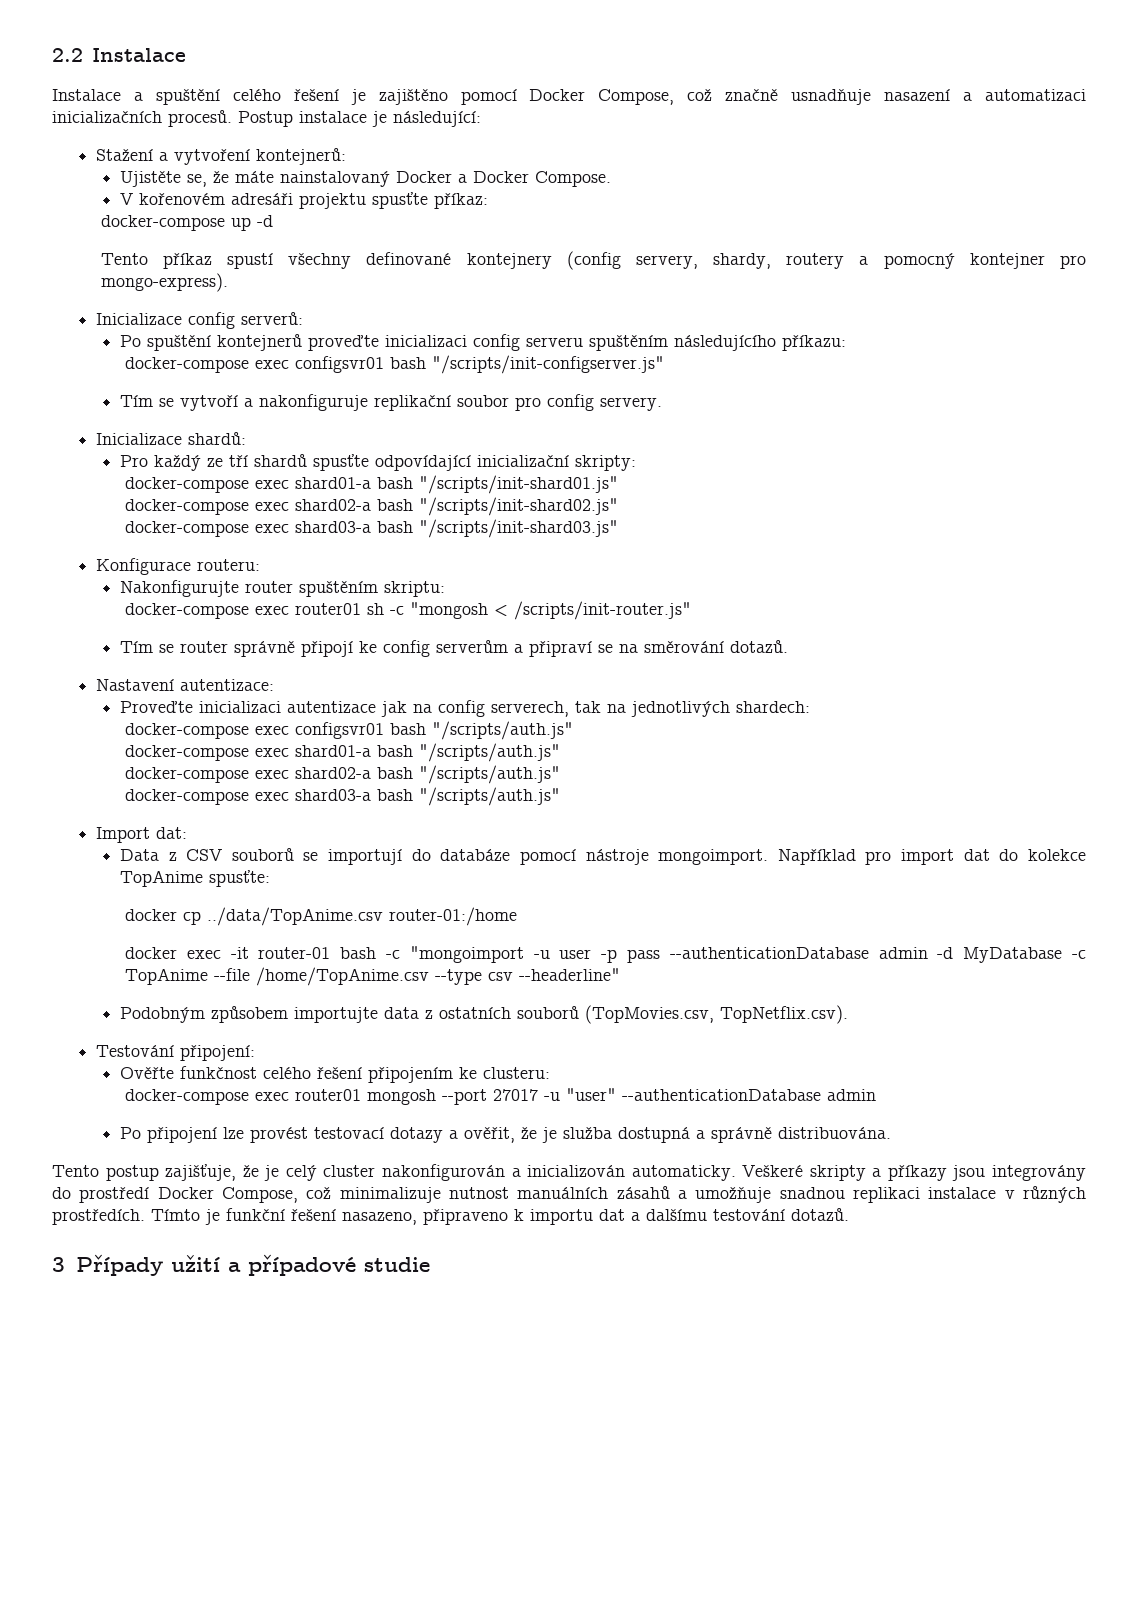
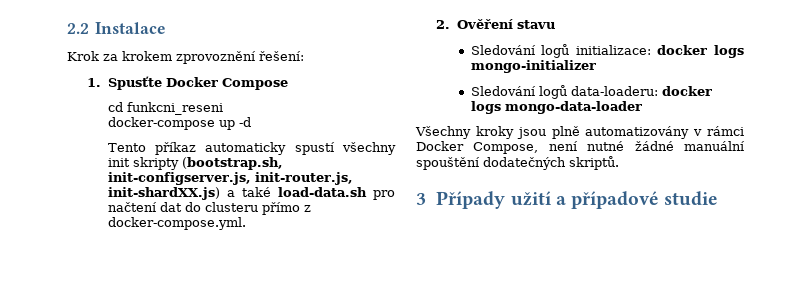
- Instalace a spuštění celého řešení je zajištěno pomocí Docker Compose, což značně usnadňuje nasazení a automatizaci inicializačních procesů. Postup instalace je následující:
- Stažení a vytvoření kontejnerů:
- Ujistěte se, že máte nainstalovaný Docker a Docker Compose.
- V kořenovém adresáři projektu spusťte příkaz:
+ Krok za krokem zprovoznění řešení:
+ 1. Spusťte Docker Compose
+ cd funkcni_reseni
- Tento příkaz spustí všechny definované kontejnery (config servery, shardy, routery a pomocný kontejner pro mongo-express).
- Inicializace config serverů:
- Po spuštění kontejnerů proveďte inicializaci config serveru spuštěním následujícího příkazu:
- docker-compose exec configsvr01 bash "/scripts/init-configserver.js"
- Tím se vytvoří a nakonfiguruje replikační soubor pro config servery.
- Inicializace shardů:
- Pro každý ze tří shardů spusťte odpovídající inicializační skripty:
- docker-compose exec shard01-a bash "/scripts/init-shard01.js"
- docker-compose exec shard02-a bash "/scripts/init-shard02.js"
- docker-compose exec shard03-a bash "/scripts/init-shard03.js"
- Konfigurace routeru:
- Nakonfigurujte router spuštěním skriptu:
- docker-compose exec router01 sh -c "mongosh < /scripts/init-router.js"
- Tím se router správně připojí ke config serverům a připraví se na směrování dotazů.
- Nastavení autentizace:
- Proveďte inicializaci autentizace jak na config serverech, tak na jednotlivých shardech:
- docker-compose exec configsvr01 bash "/scripts/auth.js"
- docker-compose exec shard01-a bash "/scripts/auth.js"
- docker-compose exec shard02-a bash "/scripts/auth.js"
- docker-compose exec shard03-a bash "/scripts/auth.js"
- Import dat:
- Data z CSV souborů se importují do databáze pomocí nástroje mongoimport. Například pro import dat do kolekce TopAnime spusťte:
- docker cp ../data/TopAnime.csv router-01:/home
- docker exec -it router-01 bash -c "mongoimport -u user -p pass --authenticationDatabase admin -d MyDatabase -c TopAnime --file /home/TopAnime.csv --type csv --headerline"
- Podobným způsobem importujte data z ostatních souborů (TopMovies.csv, TopNetflix.csv).
- Testování připojení:
- Ověřte funkčnost celého řešení připojením ke clusteru:
- docker-compose exec router01 mongosh --port 27017 -u "user" --authenticationDatabase admin
- Po připojení lze provést testovací dotazy a ověřit, že je služba dostupná a správně distribuována.
- Tento postup zajišťuje, že je celý cluster nakonfigurován a inicializován automaticky. Veškeré skripty a příkazy jsou integrovány do prostředí Docker Compose, což minimalizuje nutnost manuálních zásahů a umožňuje snadnou replikaci instalace v různých prostředích. Tímto je funkční řešení nasazeno, připraveno k importu dat a dalšímu testování dotazů.
+ Tento příkaz automaticky spustí všechny init skripty (bootstrap.sh, init-configserver.js, init-router.js, init-shardXX.js) a také load-data.sh pro načtení dat do clusteru přímo z docker-compose.yml.
+ 2. Ověření stavu
+ Sledování logů initializace: docker logs mongo-initializer
+ Sledování logů data-loaderu: docker logs mongo-data-loader
+ Všechny kroky jsou plně automatizovány v rámci Docker Compose, není nutné žádné manuální spouštění dodatečných skriptů.

